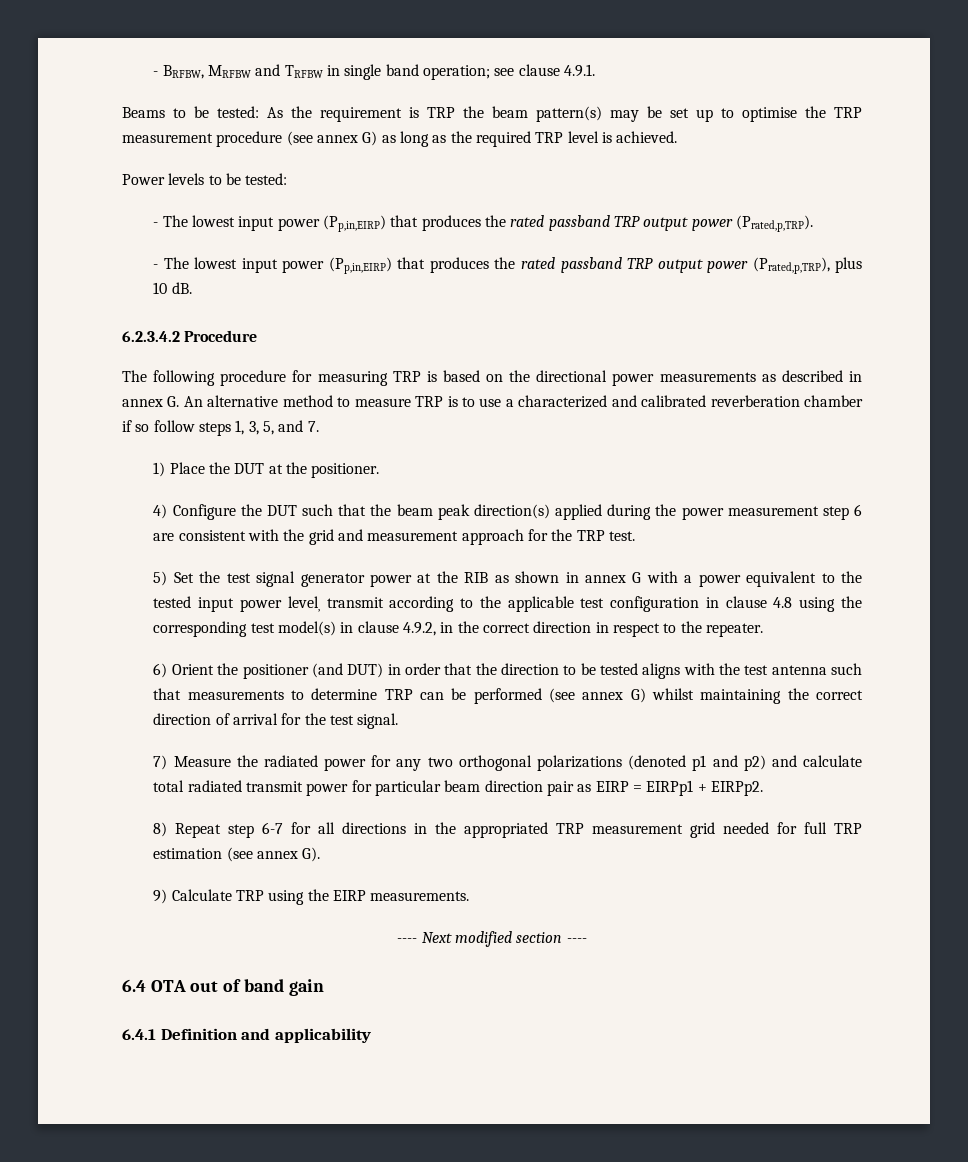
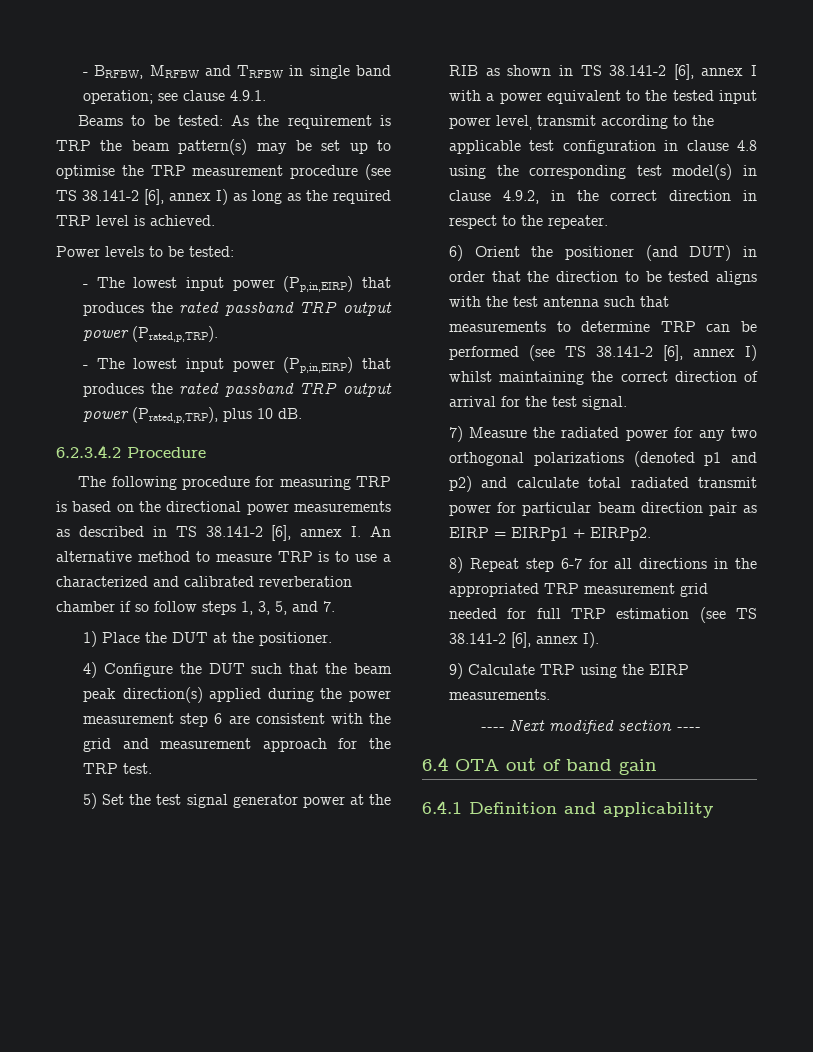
- Beams to be tested: As the requirement is TRP the beam pattern(s) may be set up to optimise the TRP measurement procedure (see annex G) as long as the required TRP level is achieved.
+ Beams to be tested: As the requirement is TRP the beam pattern(s) may be set up to optimise the TRP measurement procedure (see TS 38.141-2 [6], annex I) as long as the required TRP level is achieved.
- The following procedure for measuring TRP is based on the directional power measurements as described in annex G. An alternative method to measure TRP is to use a characterized and calibrated reverberation chamber if so follow steps 1, 3, 5, and 7.
+ The following procedure for measuring TRP is based on the directional power measurements as described in TS 38.141-2 [6], annex I. An alternative method to measure TRP is to use a characterized and calibrated reverberation chamber if so follow steps 1, 3, 5, and 7.
- 5) Set the test signal generator power at the RIB as shown in annex G with a power equivalent to the tested input power level, transmit according to the applicable test configuration in clause 4.8 using the corresponding test model(s) in clause 4.9.2, in the correct direction in respect to the repeater.
+ 5) Set the test signal generator power at the RIB as shown in TS 38.141-2 [6], annex I with a power equivalent to the tested input power level, transmit according to the applicable test configuration in clause 4.8 using the corresponding test model(s) in clause 4.9.2, in the correct direction in respect to the repeater.
- 6) Orient the positioner (and DUT) in order that the direction to be tested aligns with the test antenna such that measurements to determine TRP can be performed (see annex G) whilst maintaining the correct direction of arrival for the test signal.
+ 6) Orient the positioner (and DUT) in order that the direction to be tested aligns with the test antenna such that measurements to determine TRP can be performed (see TS 38.141-2 [6], annex I) whilst maintaining the correct direction of arrival for the test signal.
- 8) Repeat step 6-7 for all directions in the appropriated TRP measurement grid needed for full TRP estimation (see annex G).
+ 8) Repeat step 6-7 for all directions in the appropriated TRP measurement grid needed for full TRP estimation (see TS 38.141-2 [6], annex I).

